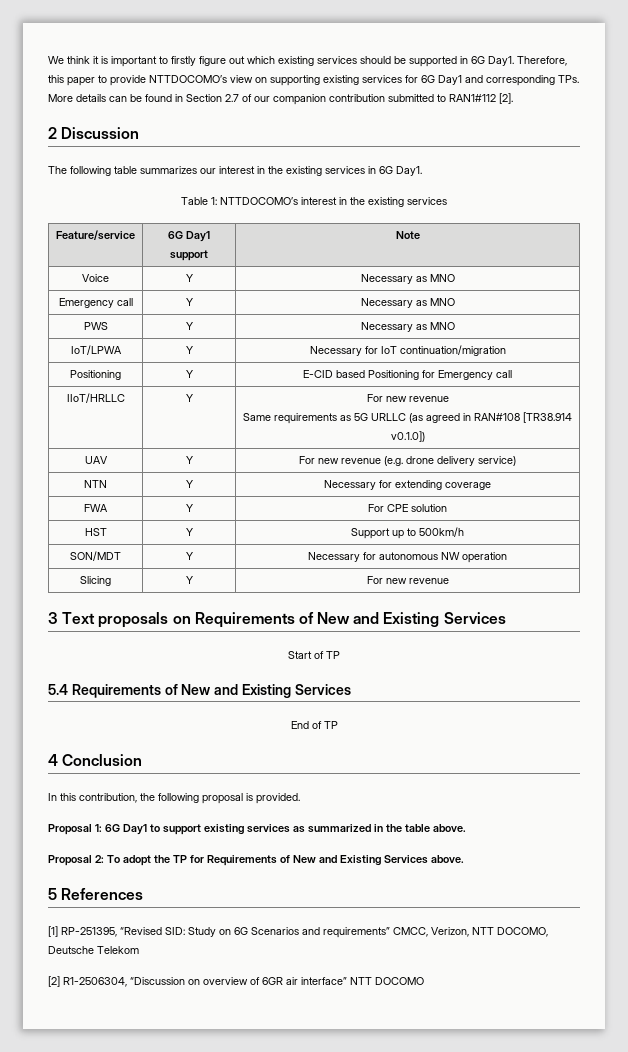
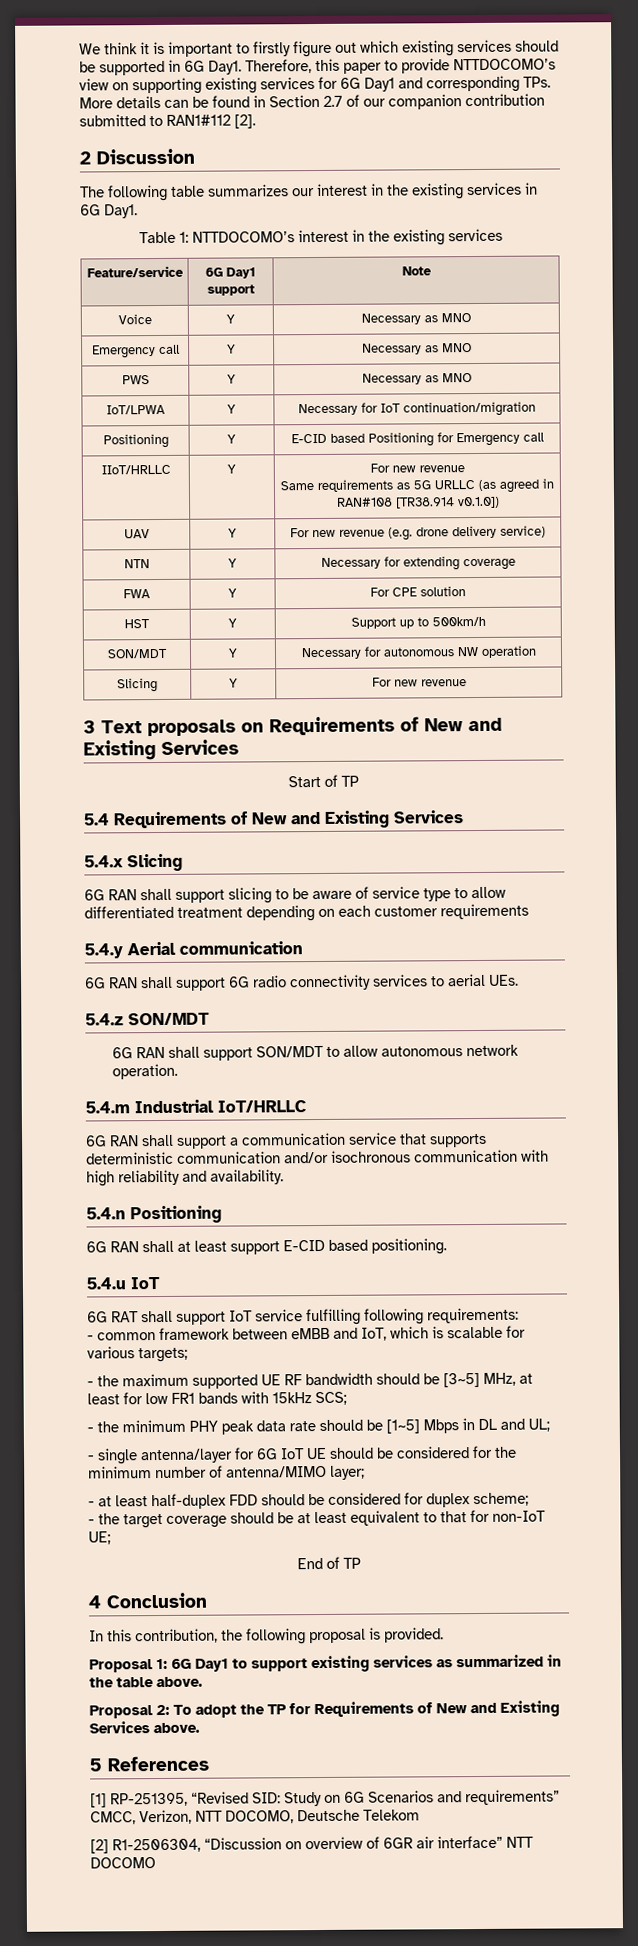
+ 5.4.x Slicing
+ 6G RAN shall support slicing to be aware of service type to allow differentiated treatment depending on each customer requirements
+ 5.4.y Aerial communication
+ 6G RAN shall support 6G radio connectivity services to aerial UEs.
+ 5.4.z SON/MDT
+ 6G RAN shall support SON/MDT to allow autonomous network operation.
+ 5.4.m Industrial IoT/HRLLC
+ 6G RAN shall support a communication service that supports deterministic communication and/or isochronous communication with high reliability and availability.
+ 5.4.n Positioning
+ 6G RAN shall at least support E-CID based positioning.
+ 5.4.u IoT
+ 6G RAT shall support IoT service fulfilling following requirements:
+ - common framework between eMBB and IoT, which is scalable for various targets;
+ - the maximum supported UE RF bandwidth should be [3~5] MHz, at least for low FR1 bands with 15kHz SCS;
+ - the minimum PHY peak data rate should be [1~5] Mbps in DL and UL;
+ - single antenna/layer for 6G IoT UE should be considered for the minimum number of antenna/MIMO layer;
+ - at least half-duplex FDD should be considered for duplex scheme;
+ - the target coverage should be at least equivalent to that for non-IoT UE;

